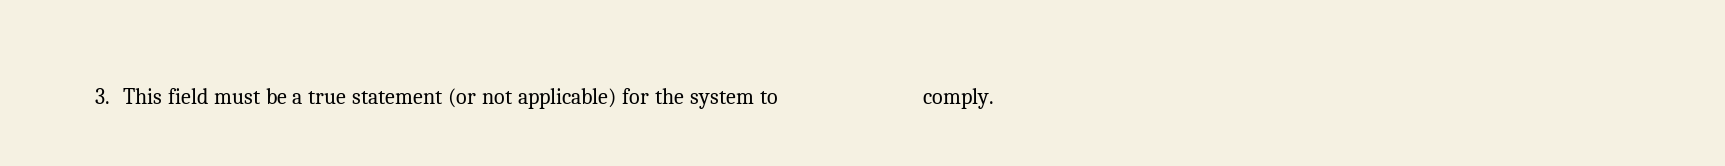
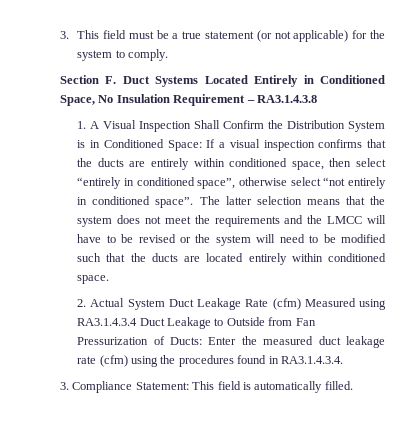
+ Section F. Duct Systems Located Entirely in Conditioned Space, No Insulation Requirement – RA3.1.4.3.8
+ 1. A Visual Inspection Shall Confirm the Distribution System is in Conditioned Space: If a visual inspection confirms that the ducts are entirely within conditioned space, then select “entirely in conditioned space”, otherwise select “not entirely in conditioned space”. The latter selection means that the system does not meet the requirements and the LMCC will have to be revised or the system will need to be modified such that the ducts are located entirely within conditioned space.
+ 2. Actual System Duct Leakage Rate (cfm) Measured using RA3.1.4.3.4 Duct Leakage to Outside from Fan Pressurization of Ducts: Enter the measured duct leakage rate (cfm) using the procedures found in RA3.1.4.3.4.
+ 3. Compliance Statement: This field is automatically filled.

